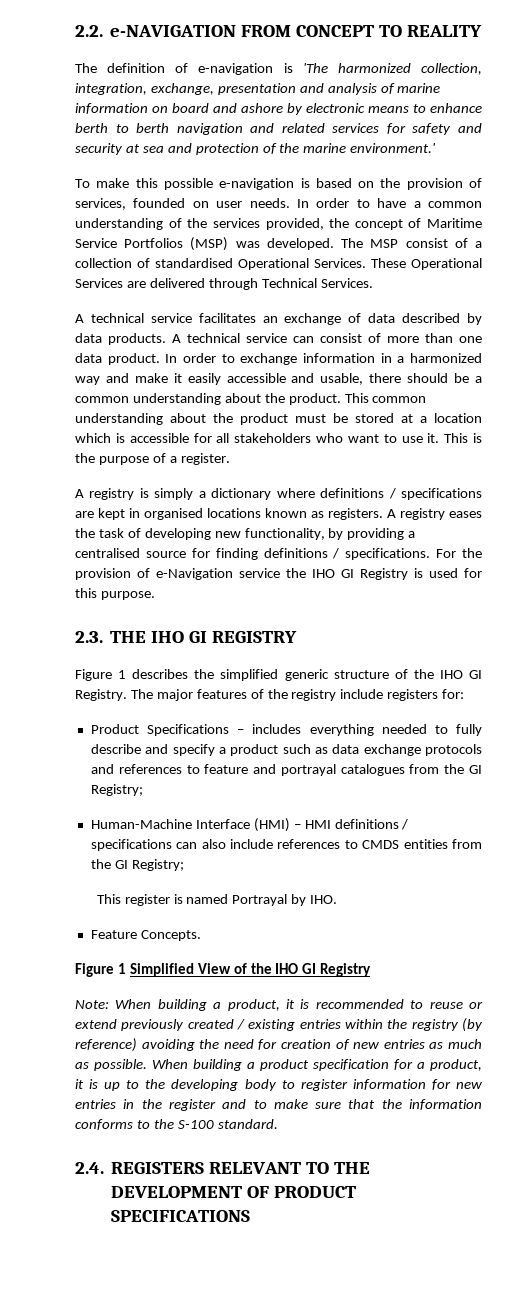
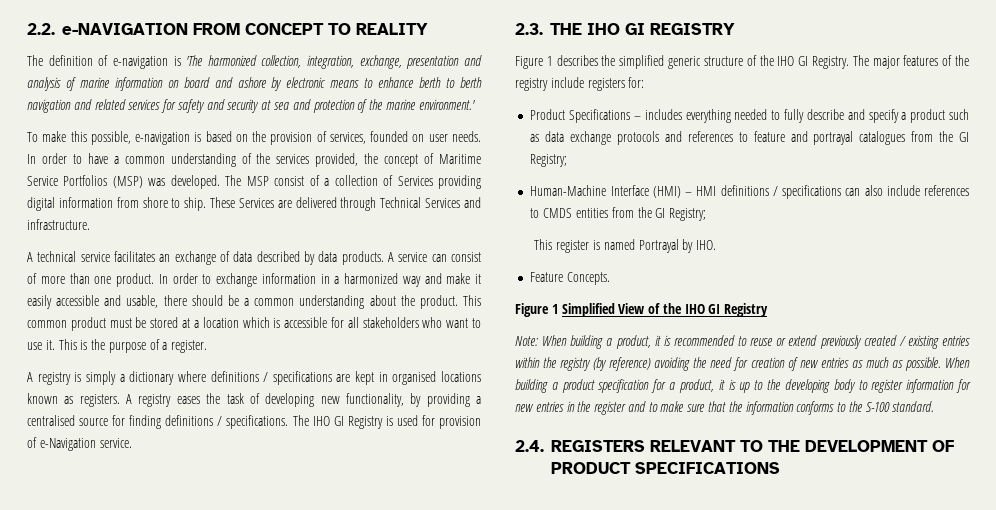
- To make this possible e-navigation is based on the provision of services, founded on user needs.
+ To make this possible, e-navigation is based on the provision of services, founded on user needs.
- The MSP consist of a collection of standardised Operational Services. These Operational Services are delivered through Technical Services.
+ The MSP consist of a collection of Services providing digital information from shore to ship. These Services are delivered through Technical Services and infrastructure.
- A technical service can consist of more than one data product.
+ A service can consist of more than one product.
- This common understanding about the product must be stored at a location which is accessible for all stakeholders who want to use it.
+ This common product must be stored at a location which is accessible for all stakeholders who want to use it.
- For the provision of e-Navigation service the IHO GI Registry is used for this purpose.
+ The IHO GI Registry is used for provision of e-Navigation service.

